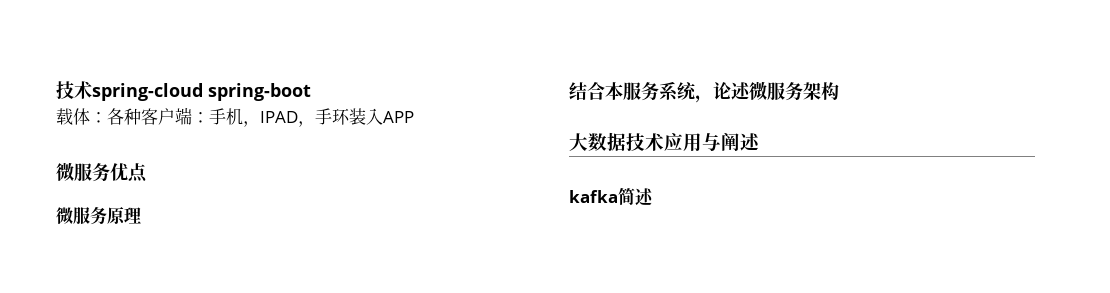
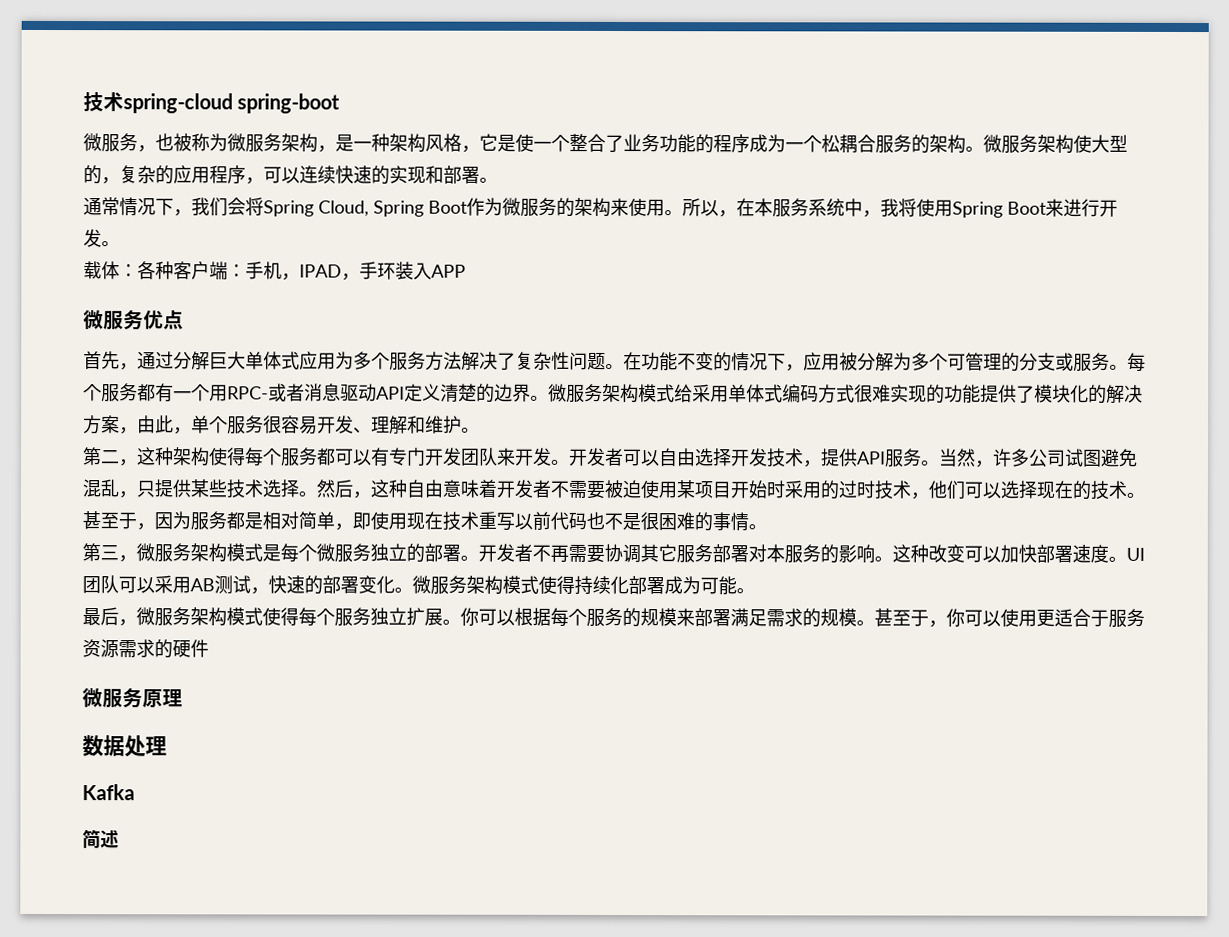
+ 微服务，也被称为微服务架构，是一种架构风格，它是使一个整合了业务功能的程序成为一个松耦合服务的架构。微服务架构使大型的，复杂的应用程序，可以连续快速的实现和部署。
+ 通常情况下，我们会将Spring Cloud, Spring Boot作为微服务的架构来使用。所以，在本服务系统中，我将使用Spring Boot来进行开发。
+ 首先，通过分解巨大单体式应用为多个服务方法解决了复杂性问题。在功能不变的情况下，应用被分解为多个可管理的分支或服务。每个服务都有一个用RPC-或者消息驱动API定义清楚的边界。微服务架构模式给采用单体式编码方式很难实现的功能提供了模块化的解决方案，由此，单个服务很容易开发、理解和维护。
+ 第二，这种架构使得每个服务都可以有专门开发团队来开发。开发者可以自由选择开发技术，提供API服务。当然，许多公司试图避免混乱，只提供某些技术选择。然后，这种自由意味着开发者不需要被迫使用某项目开始时采用的过时技术，他们可以选择现在的技术。甚至于，因为服务都是相对简单，即使用现在技术重写以前代码也不是很困难的事情。
+ 第三，微服务架构模式是每个微服务独立的部署。开发者不再需要协调其它服务部署对本服务的影响。这种改变可以加快部署速度。UI团队可以采用AB测试，快速的部署变化。微服务架构模式使得持续化部署成为可能。
+ 最后，微服务架构模式使得每个服务独立扩展。你可以根据每个服务的规模来部署满足需求的规模。甚至于，你可以使用更适合于服务资源需求的硬件
  微服务原理
- 结合本服务系统，论述微服务架构
- 大数据技术应用与阐述
- kafka简述
+ 数据处理
+ Kafka
+ 简述

